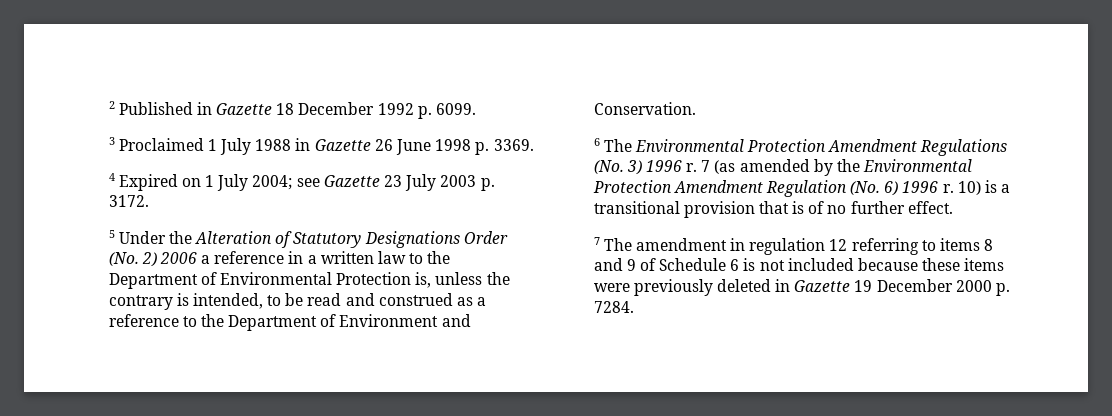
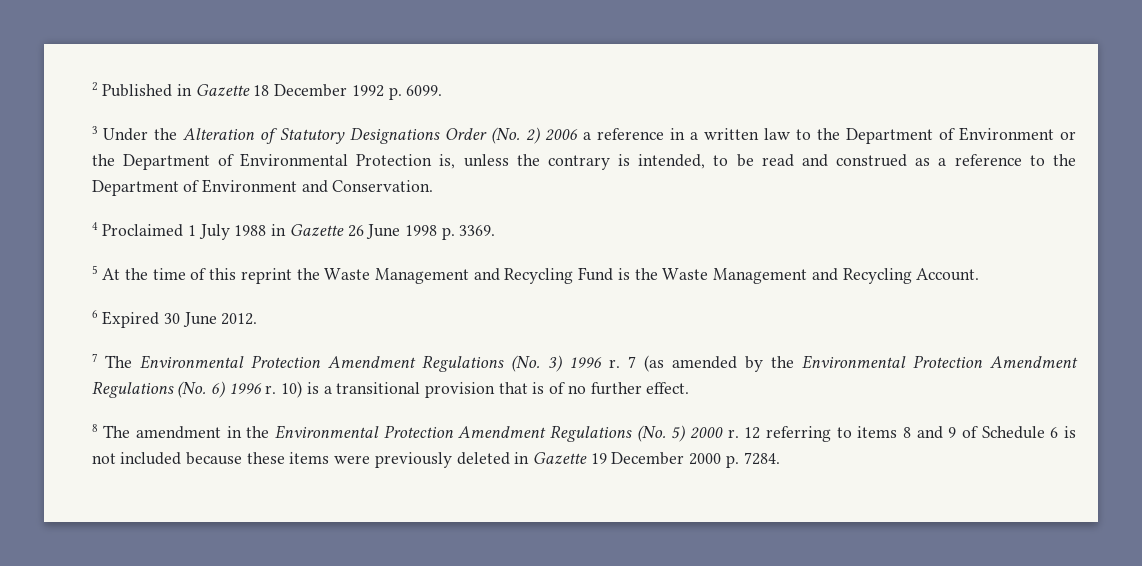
- 3 Proclaimed 1 July 1988 in Gazette 26 June 1998 p. 3369.
- 4 Expired on 1 July 2004; see Gazette 23 July 2003 p. 3172.
- 5 Under the Alteration of Statutory Designations Order (No. 2) 2006 a reference in a written law to the Department of Environmental Protection is, unless the contrary is intended, to be read and construed as a reference to the Department of Environment and Conservation.
+ 3 Under the Alteration of Statutory Designations Order (No. 2) 2006 a reference in a written law to the Department of Environment or the Department of Environmental Protection is, unless the contrary is intended, to be read and construed as a reference to the Department of Environment and Conservation.
- 6 The Environmental Protection Amendment Regulations (No. 3) 1996 r.
+ 4 Proclaimed 1 July 1988 in Gazette 26 June 1998 p. 3369.
+ 5 At the time of this reprint the Waste Management and Recycling Fund is the Waste Management and Recycling Account.
+ 6 Expired 30 June 2012.
+ 7 The Environmental Protection Amendment Regulations (No. 3) 1996 r.
- 7 (as amended by the Environmental Protection Amendment Regulation (No. 6) 1996 r.
+ 7 (as amended by the Environmental Protection Amendment Regulations (No. 6) 1996 r.
- 7 The amendment in regulation 12 referring to items 8 and 9 of Schedule 6 is not included because these items were previously deleted in Gazette 19 December 2000 p. 7284.
+ 8 The amendment in the Environmental Protection Amendment Regulations (No. 5) 2000 r. 12 referring to items 8 and 9 of Schedule 6 is not included because these items were previously deleted in Gazette 19 December 2000 p. 7284.

